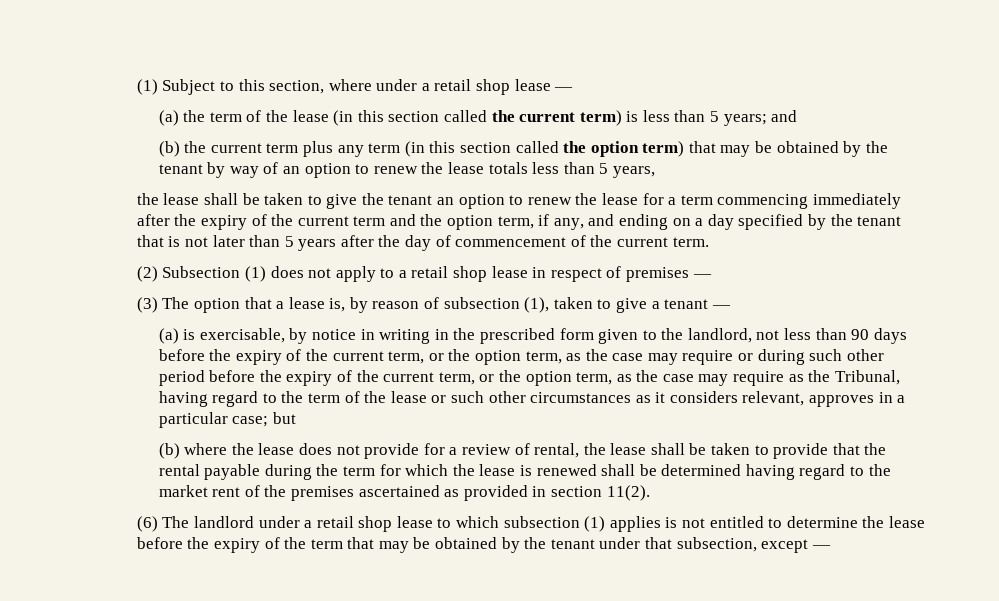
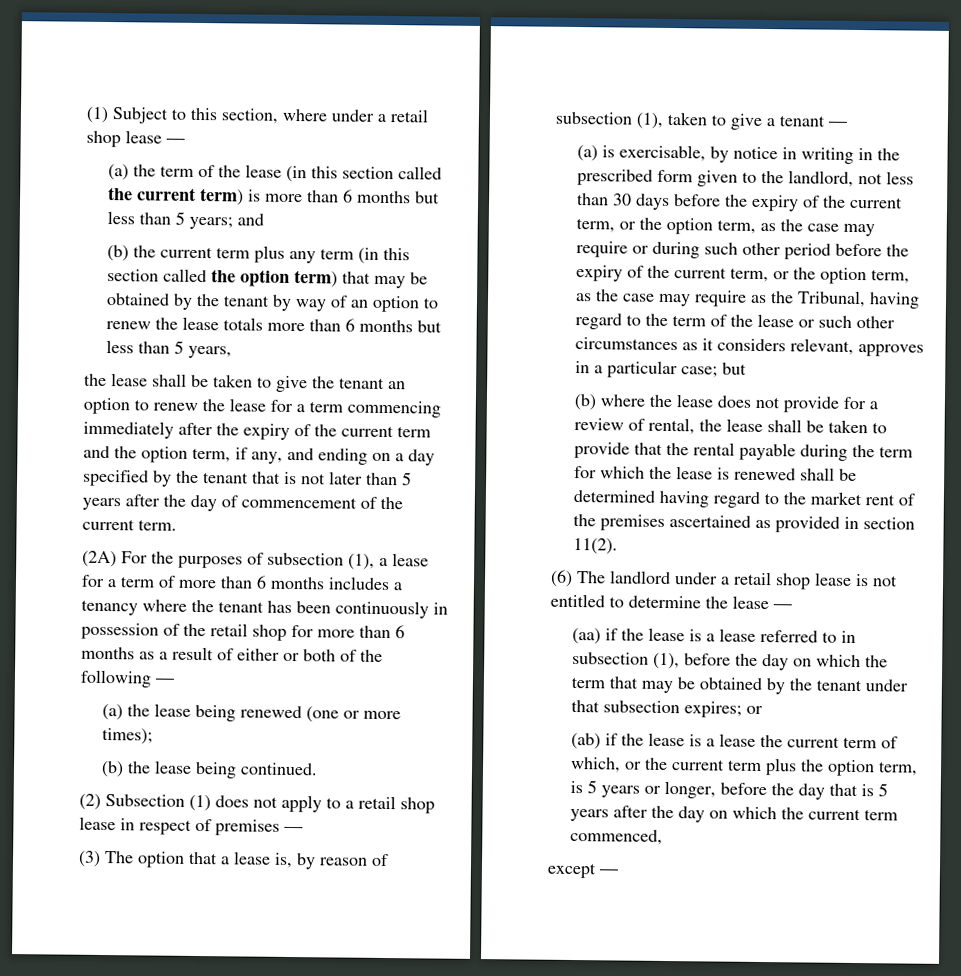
- (a) the term of the lease (in this section called the current term) is less than 5 years; and
+ (a) the term of the lease (in this section called the current term) is more than 6 months but less than 5 years; and
- (b) the current term plus any term (in this section called the option term) that may be obtained by the tenant by way of an option to renew the lease totals less than 5 years,
+ (b) the current term plus any term (in this section called the option term) that may be obtained by the tenant by way of an option to renew the lease totals more than 6 months but less than 5 years,
+ (2A) For the purposes of subsection (1), a lease for a term of more than 6 months includes a tenancy where the tenant has been continuously in possession of the retail shop for more than 6 months as a result of either or both of the following —
+ (a) the lease being renewed (one or more times);
+ (b) the lease being continued.
- (a) is exercisable, by notice in writing in the prescribed form given to the landlord, not less than 90 days before the expiry of the current term, or the option term, as the case may require or during such other period before the expiry of the current term, or the option term, as the case may require as the Tribunal, having regard to the term of the lease or such other circumstances as it considers relevant, approves in a particular case;
+ (a) is exercisable, by notice in writing in the prescribed form given to the landlord, not less than 30 days before the expiry of the current term, or the option term, as the case may require or during such other period before the expiry of the current term, or the option term, as the case may require as the Tribunal, having regard to the term of the lease or such other circumstances as it considers relevant, approves in a particular case;
- (6) The landlord under a retail shop lease to which subsection (1) applies is not entitled to determine the lease before the expiry of the term that may be obtained by the tenant under that subsection, except —
+ (6) The landlord under a retail shop lease is not entitled to determine the lease —
+ (aa) if the lease is a lease referred to in subsection (1), before the day on which the term that may be obtained by the tenant under that subsection expires; or
+ (ab) if the lease is a lease the current term of which, or the current term plus the option term, is 5 years or longer, before the day that is 5 years after the day on which the current term commenced,
+ except —

